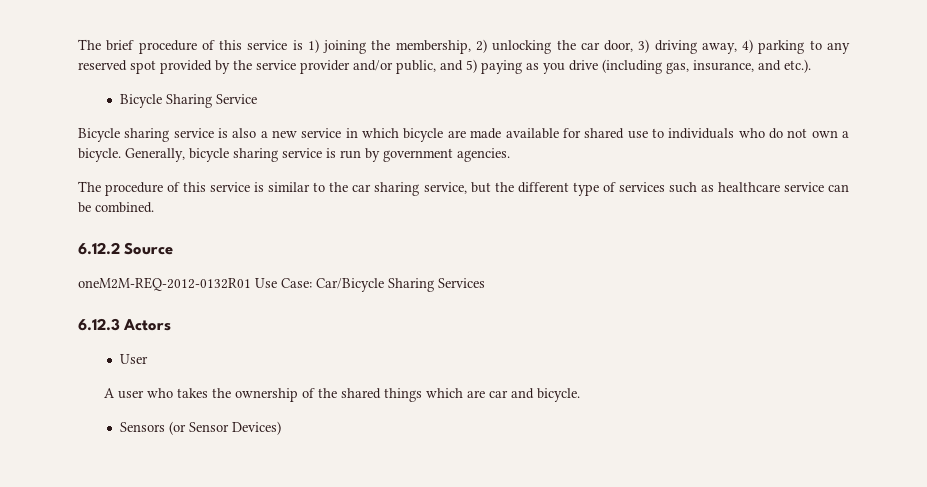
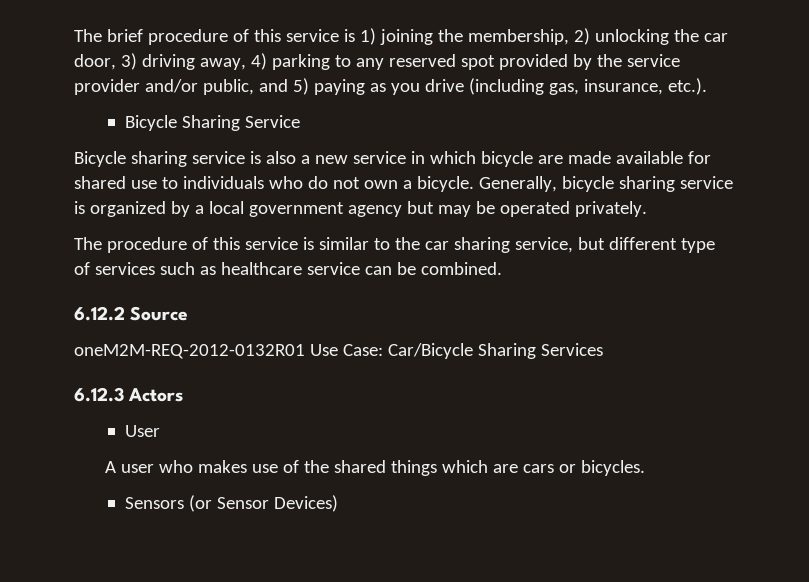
- The brief procedure of this service is 1) joining the membership, 2) unlocking the car door, 3) driving away, 4) parking to any reserved spot provided by the service provider and/or public, and 5) paying as you drive (including gas, insurance, and etc.).
+ The brief procedure of this service is 1) joining the membership, 2) unlocking the car door, 3) driving away, 4) parking to any reserved spot provided by the service provider and/or public, and 5) paying as you drive (including gas, insurance, etc.).
- Generally, bicycle sharing service is run by government agencies.
+ Generally, bicycle sharing service is organized by a local government agency but may be operated privately.
- The procedure of this service is similar to the car sharing service, but the different type of services such as healthcare service can be combined.
+ The procedure of this service is similar to the car sharing service, but different type of services such as healthcare service can be combined.
- A user who takes the ownership of the shared things which are car and bicycle.
+ A user who makes use of the shared things which are cars or bicycles.

